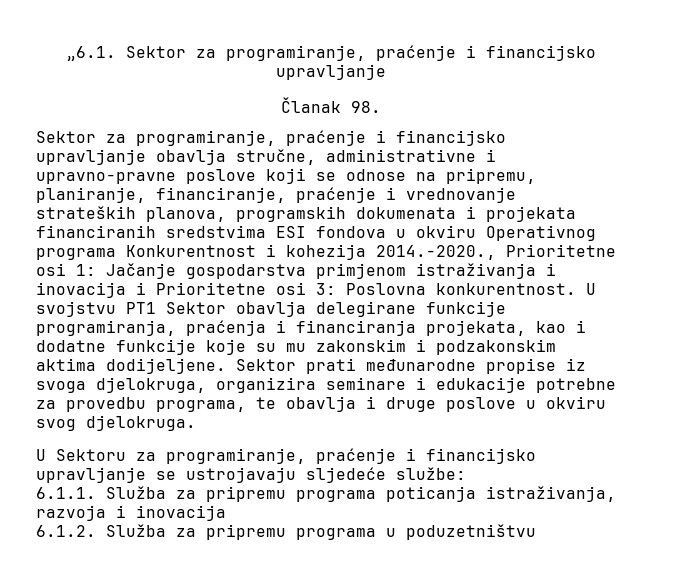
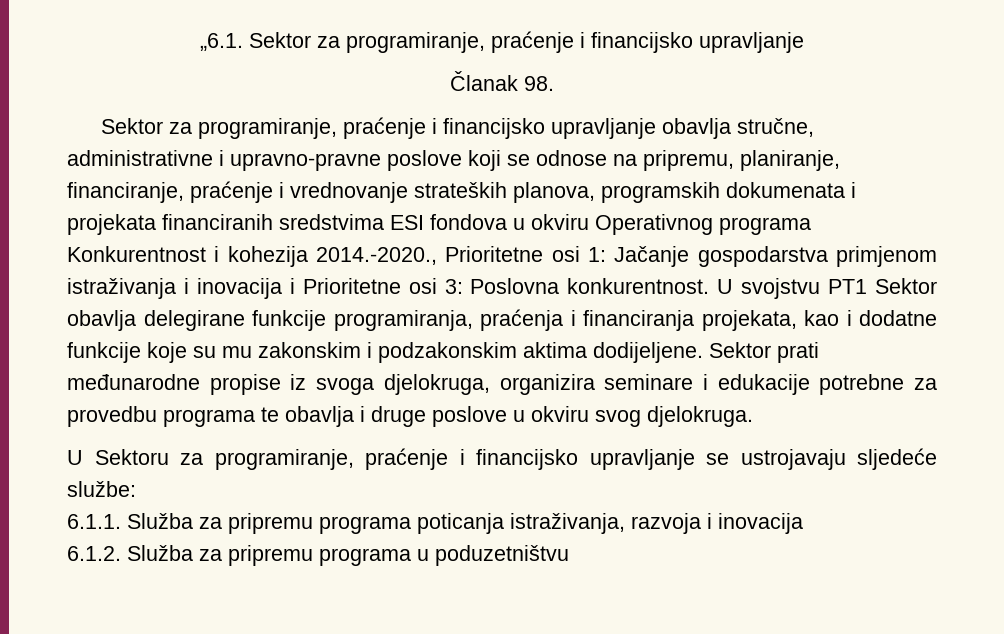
- Sektor prati međunarodne propise iz svoga djelokruga, organizira seminare i edukacije potrebne za provedbu programa, te obavlja i druge poslove u okviru svog djelokruga.
+ Sektor prati međunarodne propise iz svoga djelokruga, organizira seminare i edukacije potrebne za provedbu programa te obavlja i druge poslove u okviru svog djelokruga.

